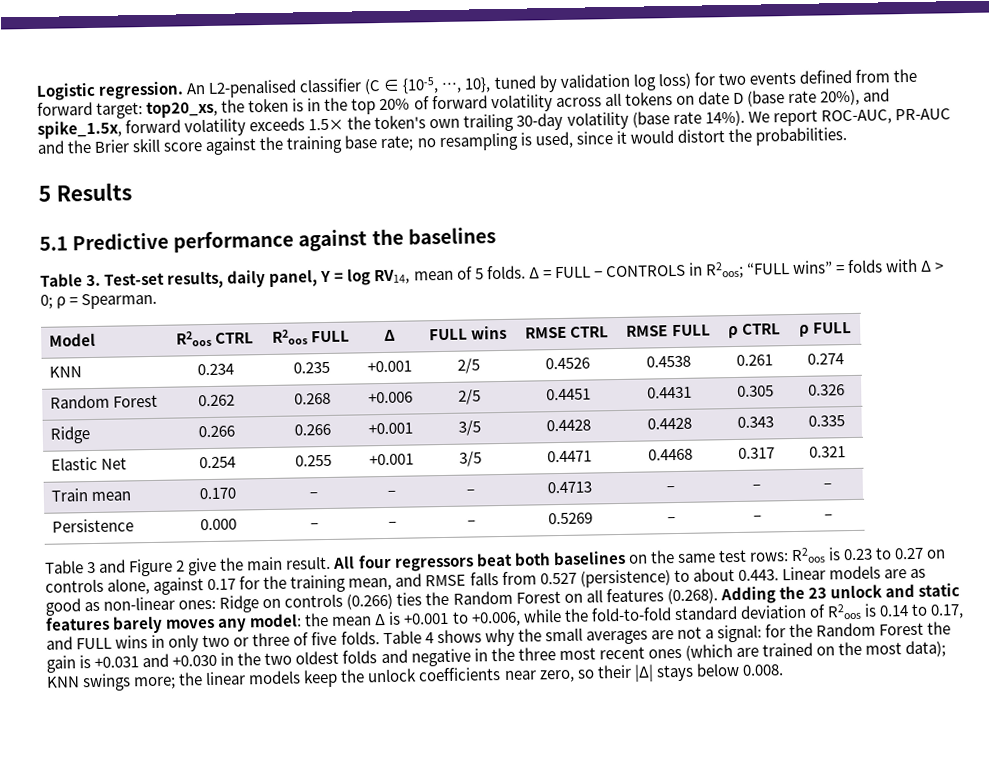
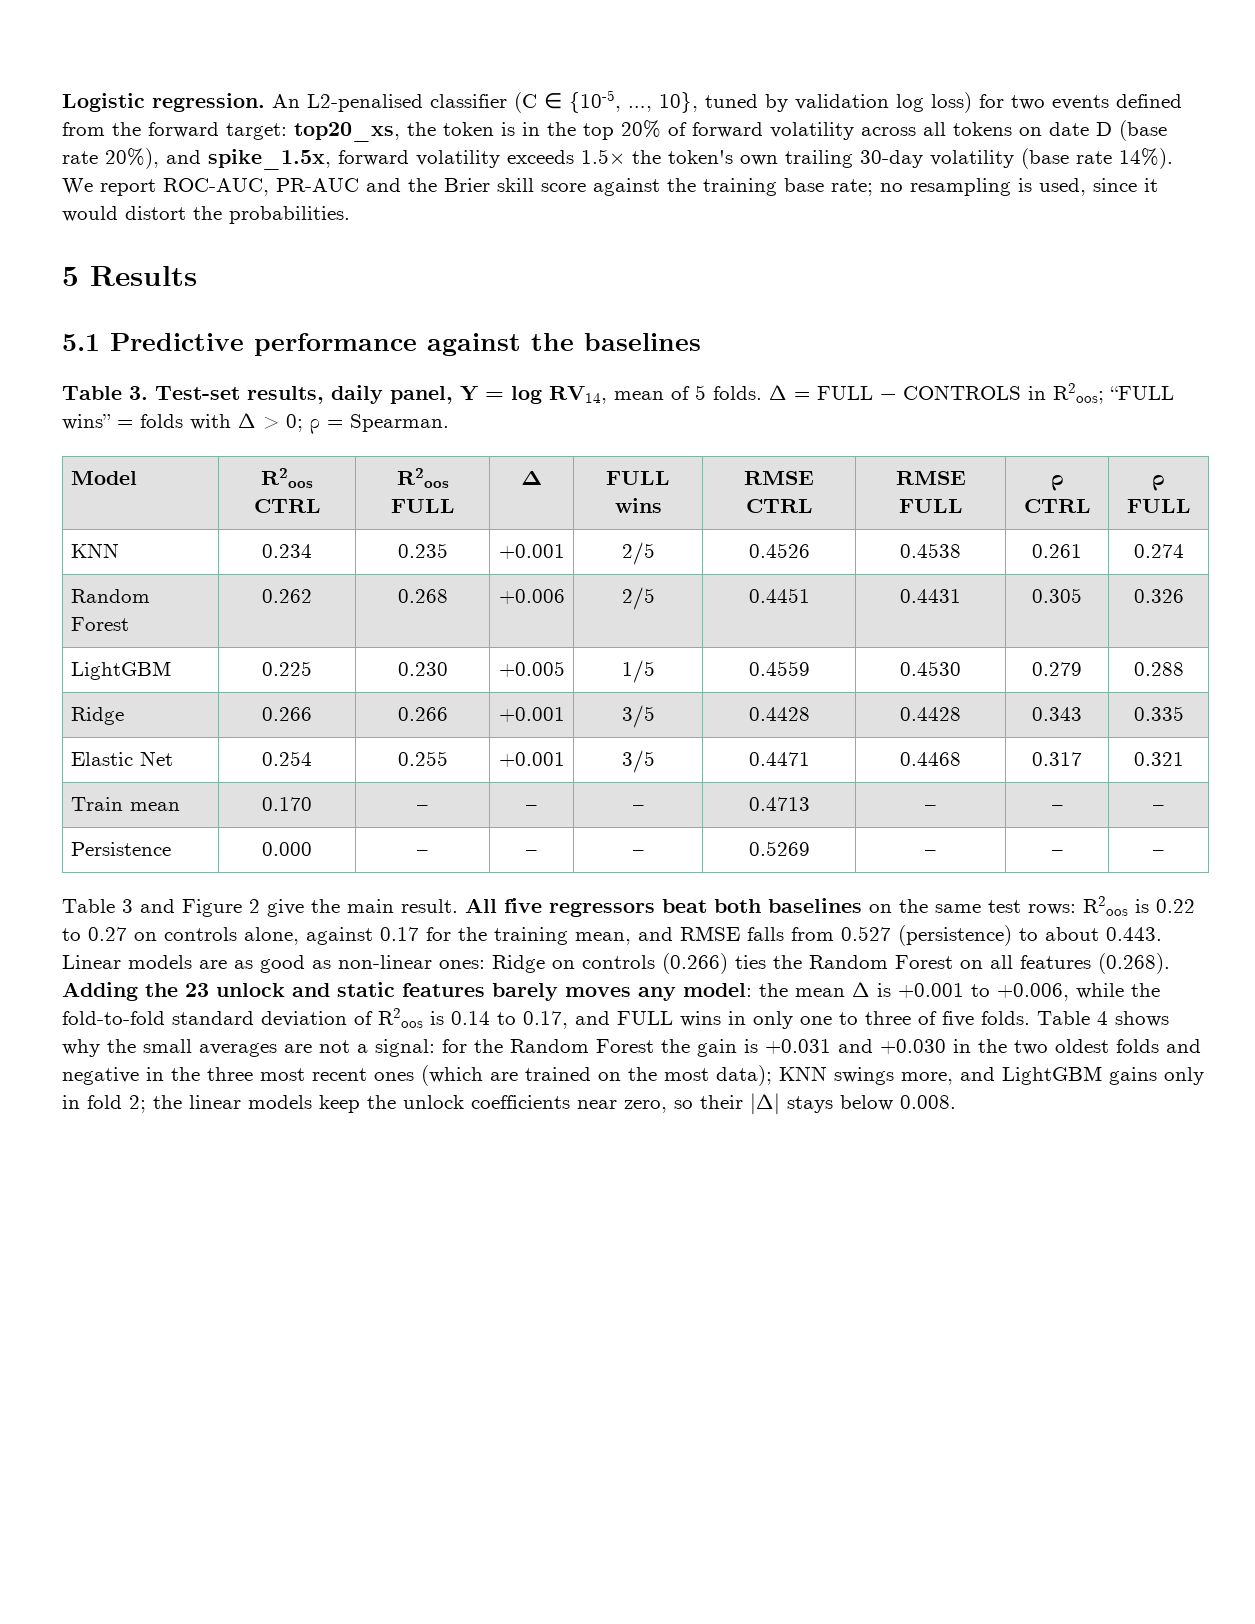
+ LightGBM | 0.225 | 0.230 | +0.005 | 1/5 | 0.4559 | 0.4530 | 0.279 | 0.288
- All four regressors beat both baselines on the same test rows:
+ All five regressors beat both baselines on the same test rows:
- R2oos is 0.23 to 0.27 on controls alone, against 0.17 for the training mean, and RMSE falls from 0.527 (persistence) to about 0.443. Linear models are as good as non-linear ones:
+ R2oos is 0.22 to 0.27 on controls alone, against 0.17 for the training mean, and RMSE falls from 0.527 (persistence) to about 0.443. Linear models are as good as non-linear ones:
- the mean Δ is +0.001 to +0.006, while the fold-to-fold standard deviation of R2oos is 0.14 to 0.17, and FULL wins in only two or three of five folds.
+ the mean Δ is +0.001 to +0.006, while the fold-to-fold standard deviation of R2oos is 0.14 to 0.17, and FULL wins in only one to three of five folds.
- Table 4 shows why the small averages are not a signal: for the Random Forest the gain is +0.031 and +0.030 in the two oldest folds and negative in the three most recent ones (which are trained on the most data); KNN swings more; the linear models keep the unlock coefficients near zero, so their |Δ| stays below 0.008.
+ Table 4 shows why the small averages are not a signal: for the Random Forest the gain is +0.031 and +0.030 in the two oldest folds and negative in the three most recent ones (which are trained on the most data); KNN swings more, and LightGBM gains only in fold 2; the linear models keep the unlock coefficients near zero, so their |Δ| stays below 0.008.

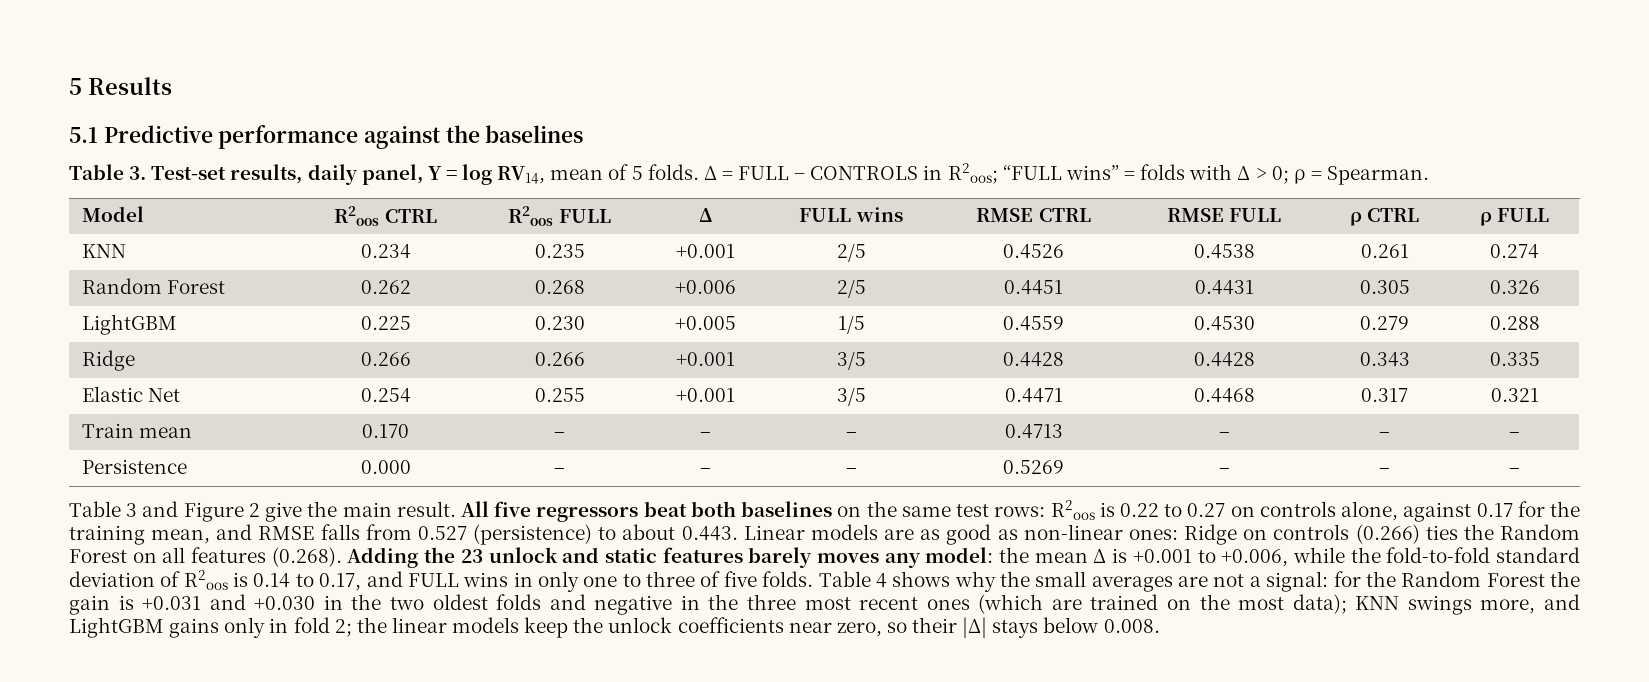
- Logistic regression. An L2-penalised classifier (C ∈ {10-5, …, 10}, tuned by validation log loss) for two events defined from the forward target: top20_xs, the token is in the top 20% of forward volatility across all tokens on date D (base rate 20%), and spike_1.5x, forward volatility exceeds 1.5× the token's own trailing 30-day volatility (base rate 14%). We report ROC-AUC, PR-AUC and the Brier skill score against the training base rate; no resampling is used, since it would distort the probabilities.

